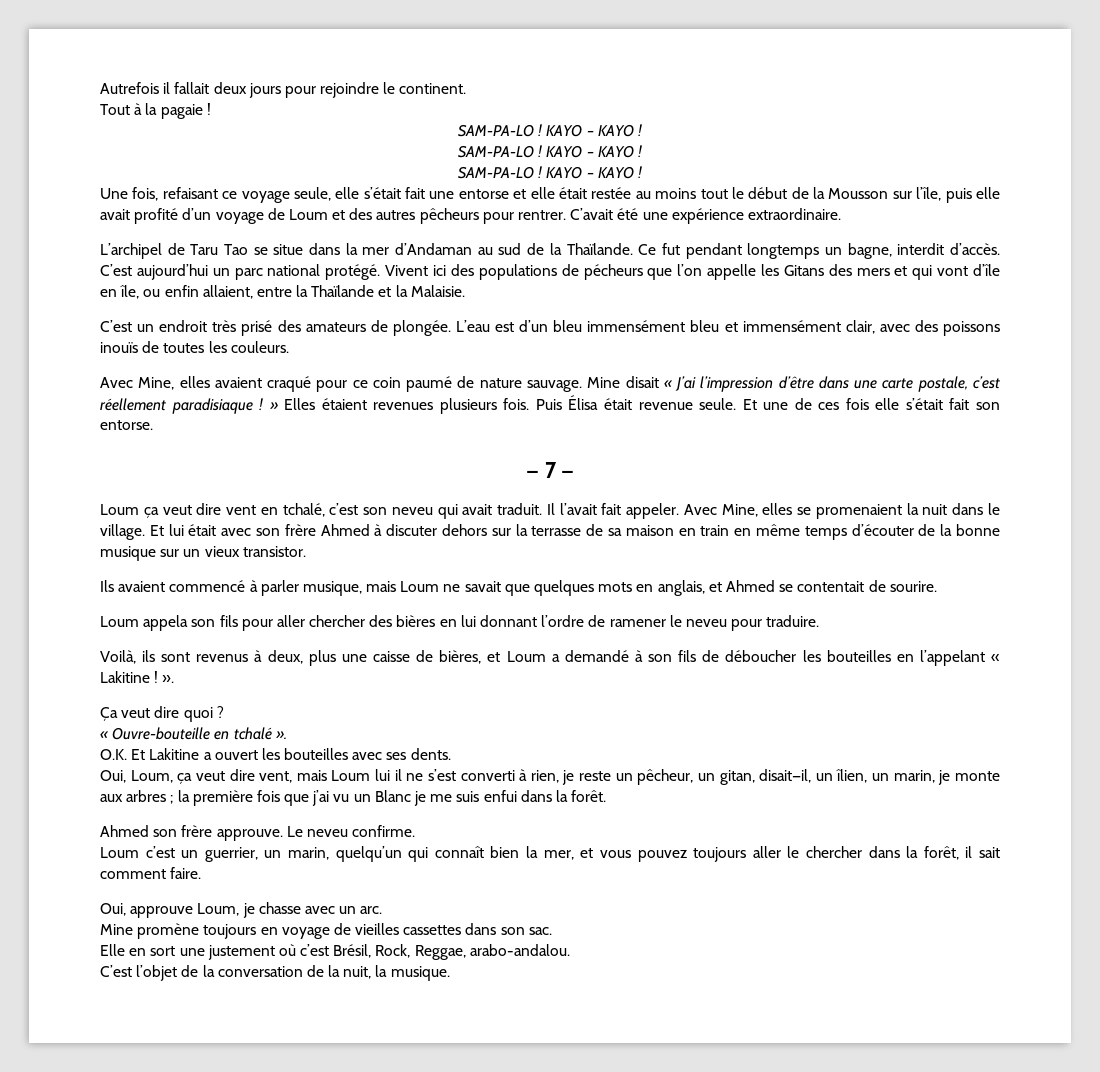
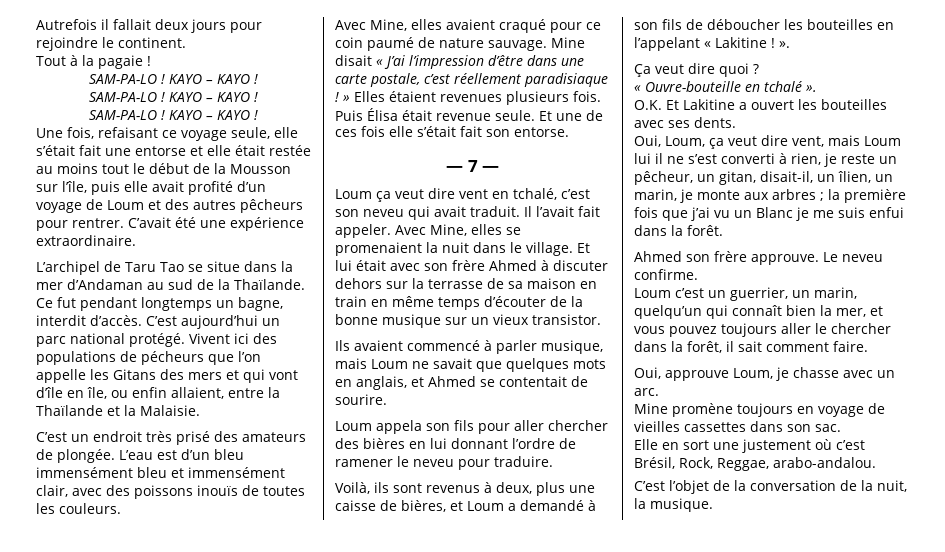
- Oui, Loum, ça veut dire vent, mais Loum lui il ne s’est converti à rien, je reste un pêcheur, un gitan, disait—il, un îlien, un marin, je monte aux arbres ; la première fois que j’ai vu un Blanc je me suis enfui dans la forêt.
+ Oui, Loum, ça veut dire vent, mais Loum lui il ne s’est converti à rien, je reste un pêcheur, un gitan, disait-il, un îlien, un marin, je monte aux arbres ; la première fois que j’ai vu un Blanc je me suis enfui dans la forêt.

